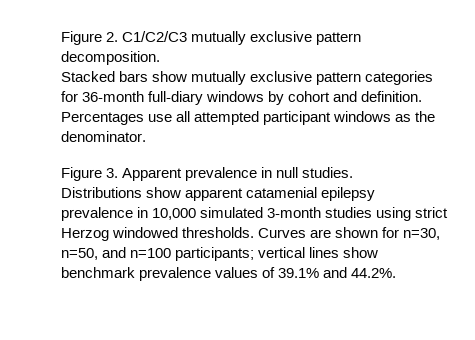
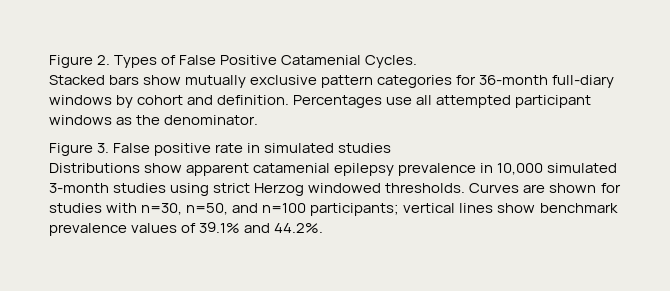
- Figure 2. C1/C2/C3 mutually exclusive pattern decomposition.
+ Figure 2. Types of False Positive Catamenial Cycles.
- Figure 3. Apparent prevalence in null studies.
+ Figure 3. False positive rate in simulated studies
- Curves are shown for n=30, n=50, and n=100 participants; vertical lines show benchmark prevalence values of 39.1% and 44.2%.
+ Curves are shown for studies with n=30, n=50, and n=100 participants; vertical lines show benchmark prevalence values of 39.1% and 44.2%.

